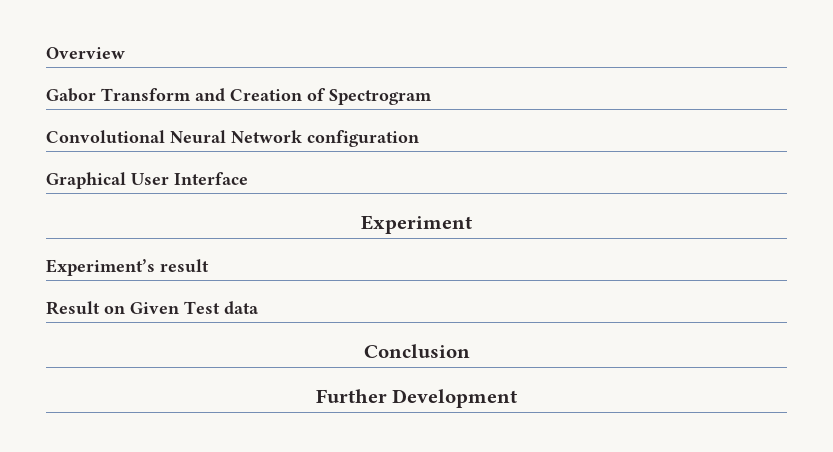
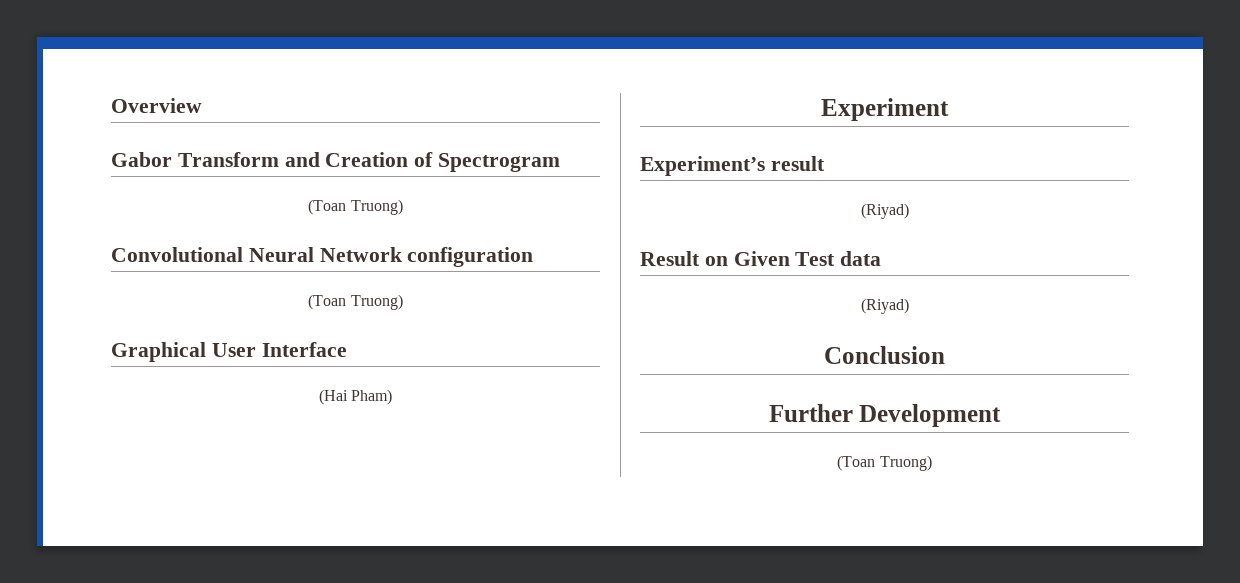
  Gabor Transform and Creation of Spectrogram
+ (Toan Truong)
  Convolutional Neural Network configuration
+ (Toan Truong)
+ (Hai Pham)
  Experiment’s result
+ (Riyad)
  Result on Given Test data
+ (Riyad)
  Further Development
+ (Toan Truong)

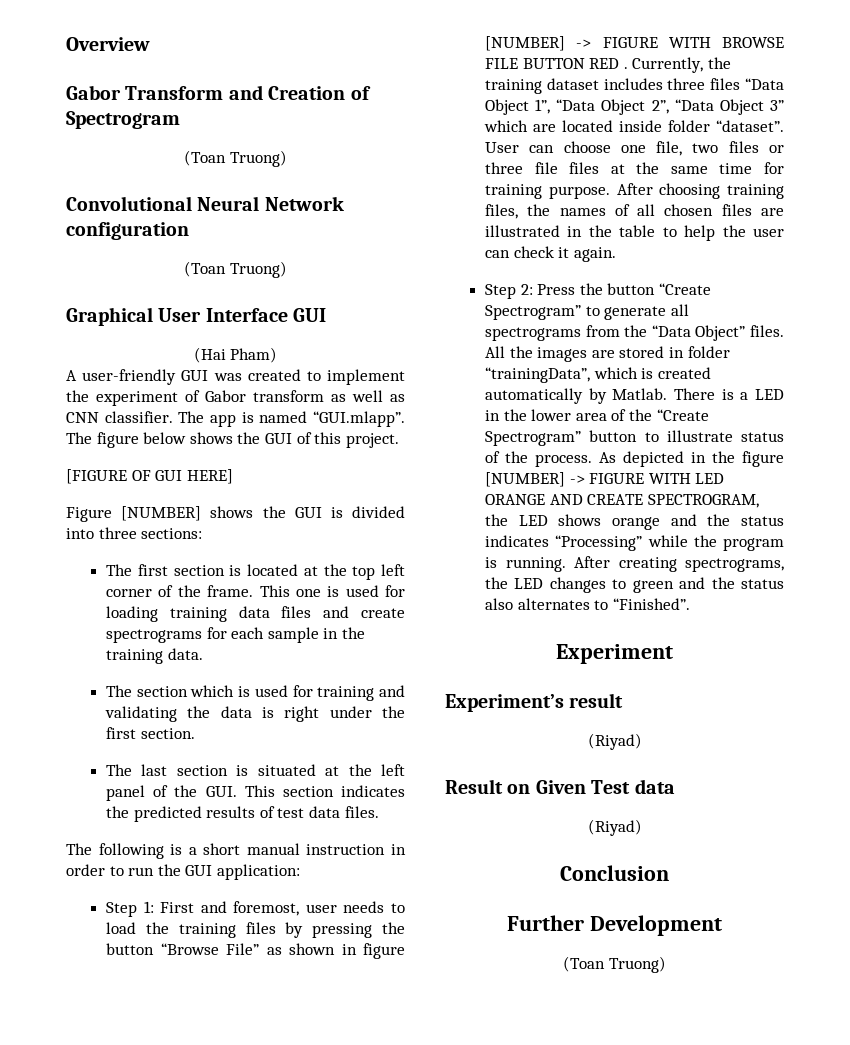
- Graphical User Interface
+ Graphical User Interface GUI
+ A user-friendly GUI was created to implement the experiment of Gabor transform as well as CNN classifier. The app is named “GUI.mlapp”. The figure below shows the GUI of this project.
+ [FIGURE OF GUI HERE]
+ Figure [NUMBER] shows the GUI is divided into three sections:
+ The first section is located at the top left corner of the frame. This one is used for loading training data files and create spectrograms for each sample in the training data.
+ The section which is used for training and validating the data is right under the first section.
+ The last section is situated at the left panel of the GUI. This section indicates the predicted results of test data files.
+ The following is a short manual instruction in order to run the GUI application:
+ Step 1: First and foremost, user needs to load the training files by pressing the button “Browse File” as shown in figure [NUMBER] -> FIGURE WITH BROWSE FILE BUTTON RED . Currently, the training dataset includes three files “Data Object 1”, “Data Object 2”, “Data Object 3” which are located inside folder “dataset”. User can choose one file, two files or three file files at the same time for training purpose. After choosing training files, the names of all chosen files are illustrated in the table to help the user can check it again.
+ Step 2: Press the button “Create Spectrogram” to generate all spectrograms from the “Data Object” files. All the images are stored in folder “trainingData”, which is created automatically by Matlab. There is a LED in the lower area of the “Create Spectrogram” button to illustrate status of the process. As depicted in the figure [NUMBER] -> FIGURE WITH LED ORANGE AND CREATE SPECTROGRAM, the LED shows orange and the status indicates “Processing” while the program is running. After creating spectrograms, the LED changes to green and the status also alternates to “Finished”.

